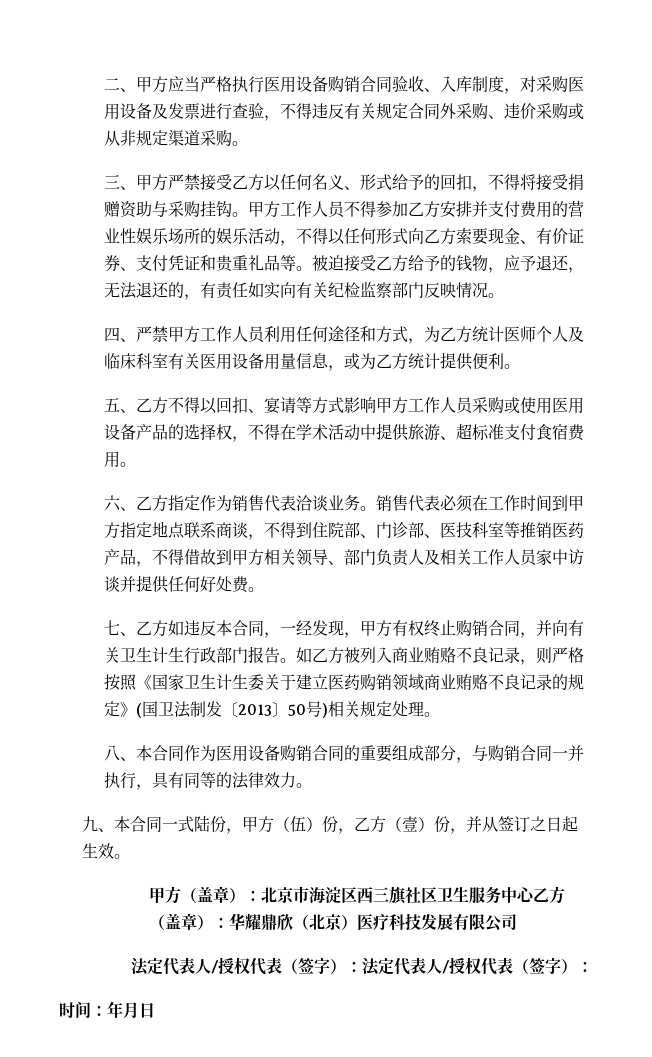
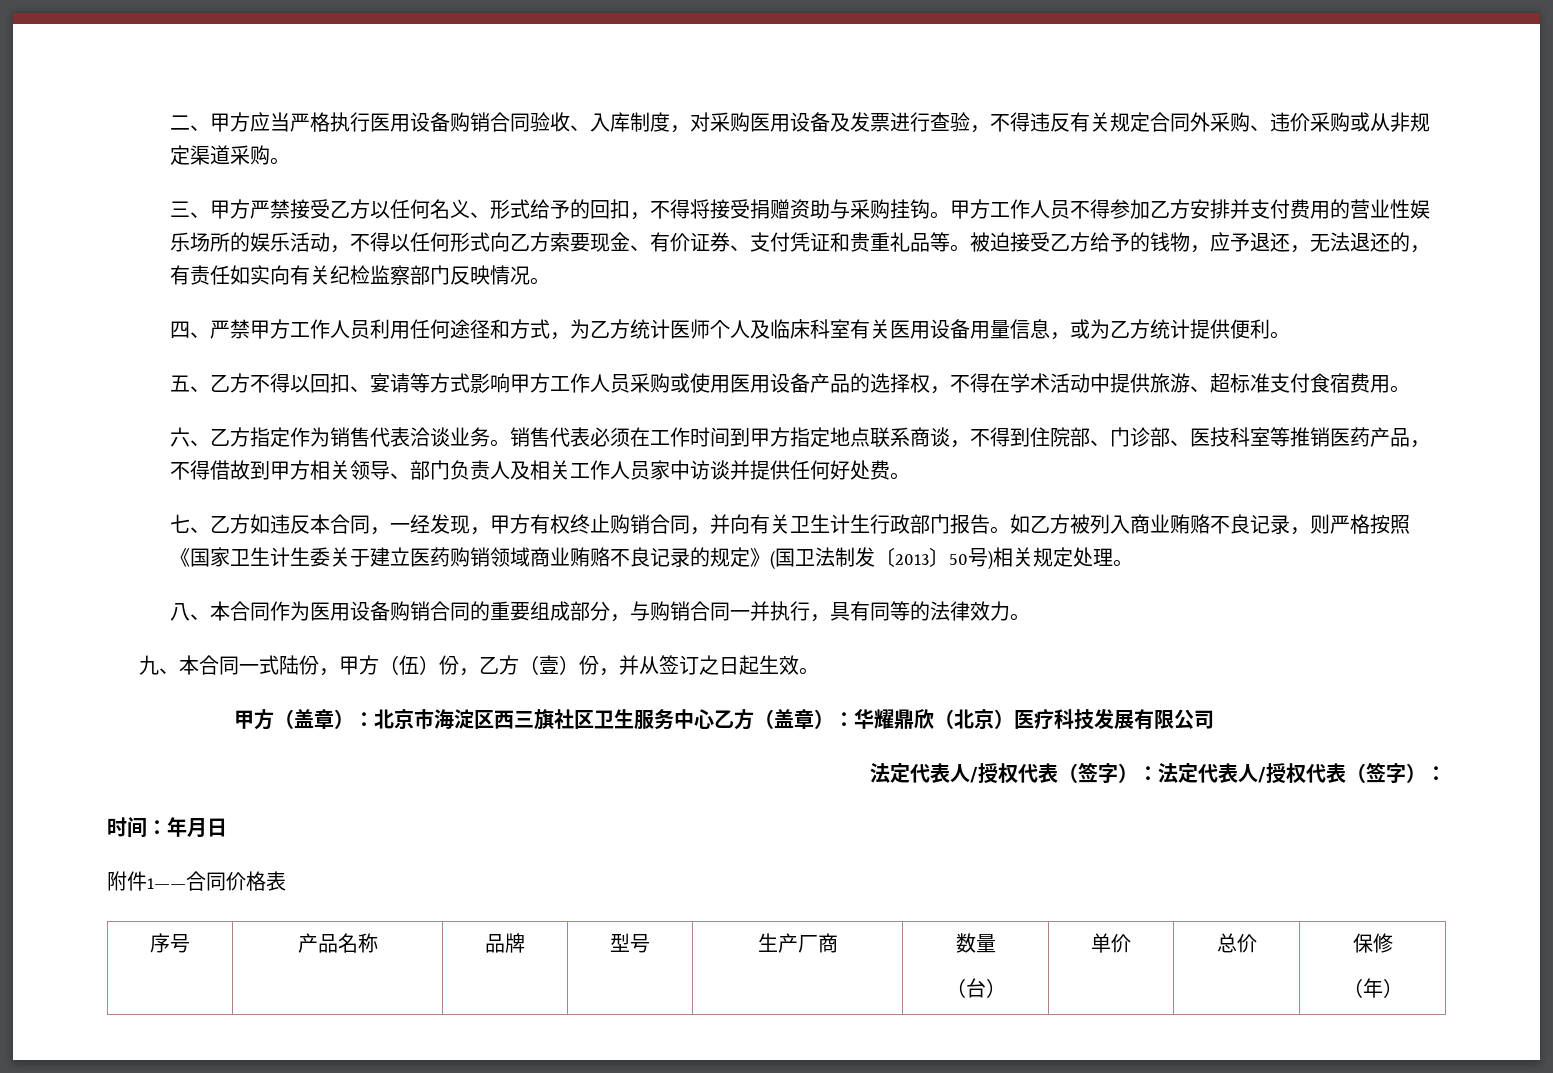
+ 附件1——合同价格表
+ 序号 | 产品名称 | 品牌 | 型号 | 生产厂商 | 数量
+ （台） | 单价 | 总价 | 保修
+ （年）

